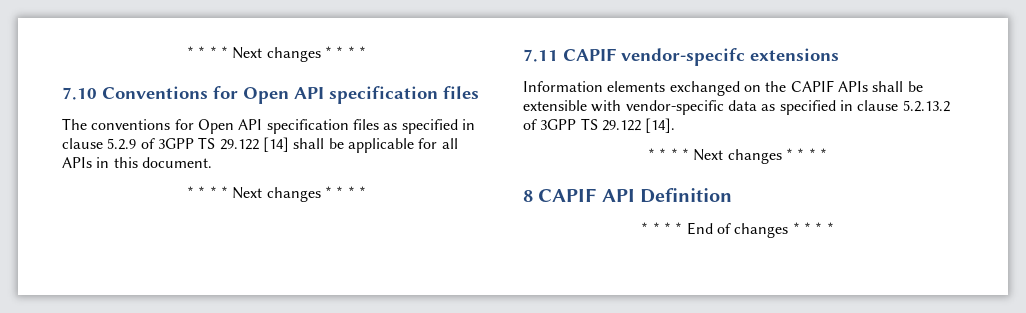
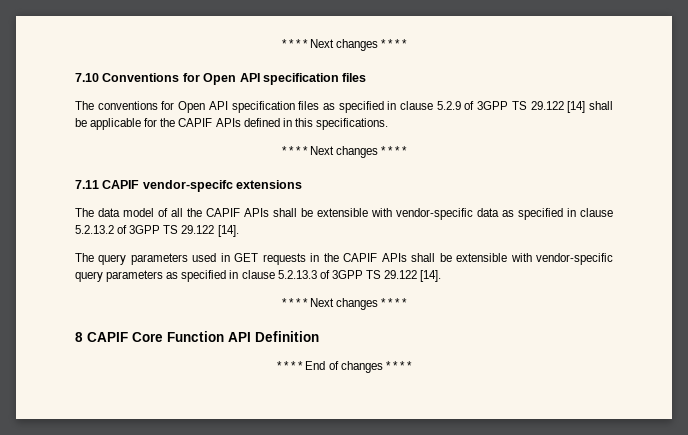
- The conventions for Open API specification files as specified in clause 5.2.9 of 3GPP TS 29.122 [14] shall be applicable for all APIs in this document.
+ The conventions for Open API specification files as specified in clause 5.2.9 of 3GPP TS 29.122 [14] shall be applicable for the CAPIF APIs defined in this specifications.
- Information elements exchanged on the CAPIF APIs shall be extensible with vendor-specific data as specified in clause 5.2.13.2 of 3GPP TS 29.122 [14].
+ The data model of all the CAPIF APIs shall be extensible with vendor-specific data as specified in clause 5.2.13.2 of 3GPP TS 29.122 [14].
+ The query parameters used in GET requests in the CAPIF APIs shall be extensible with vendor-specific query parameters as specified in clause 5.2.13.3 of 3GPP TS 29.122 [14].
- 8 CAPIF API Definition
+ 8 CAPIF Core Function API Definition

